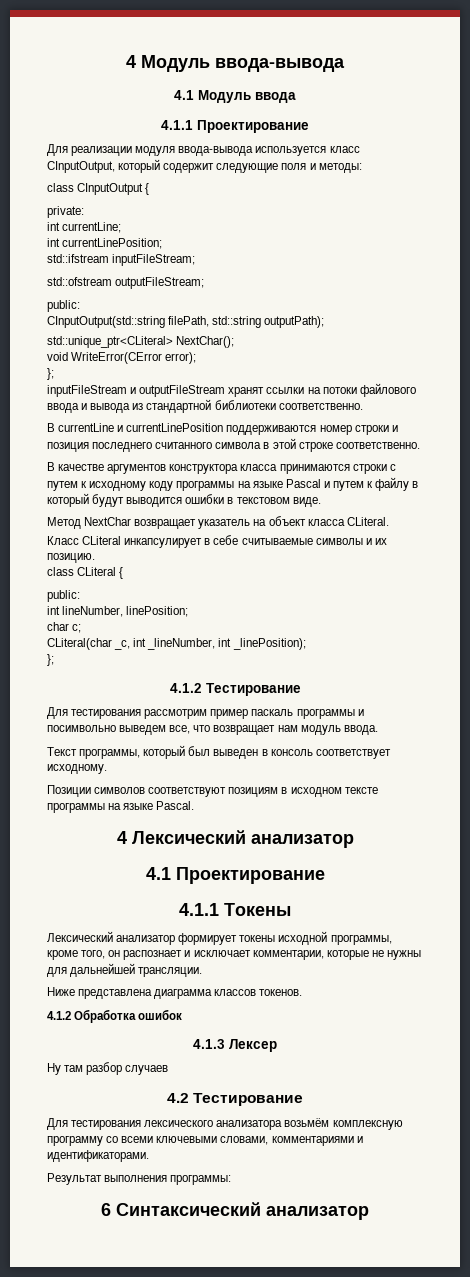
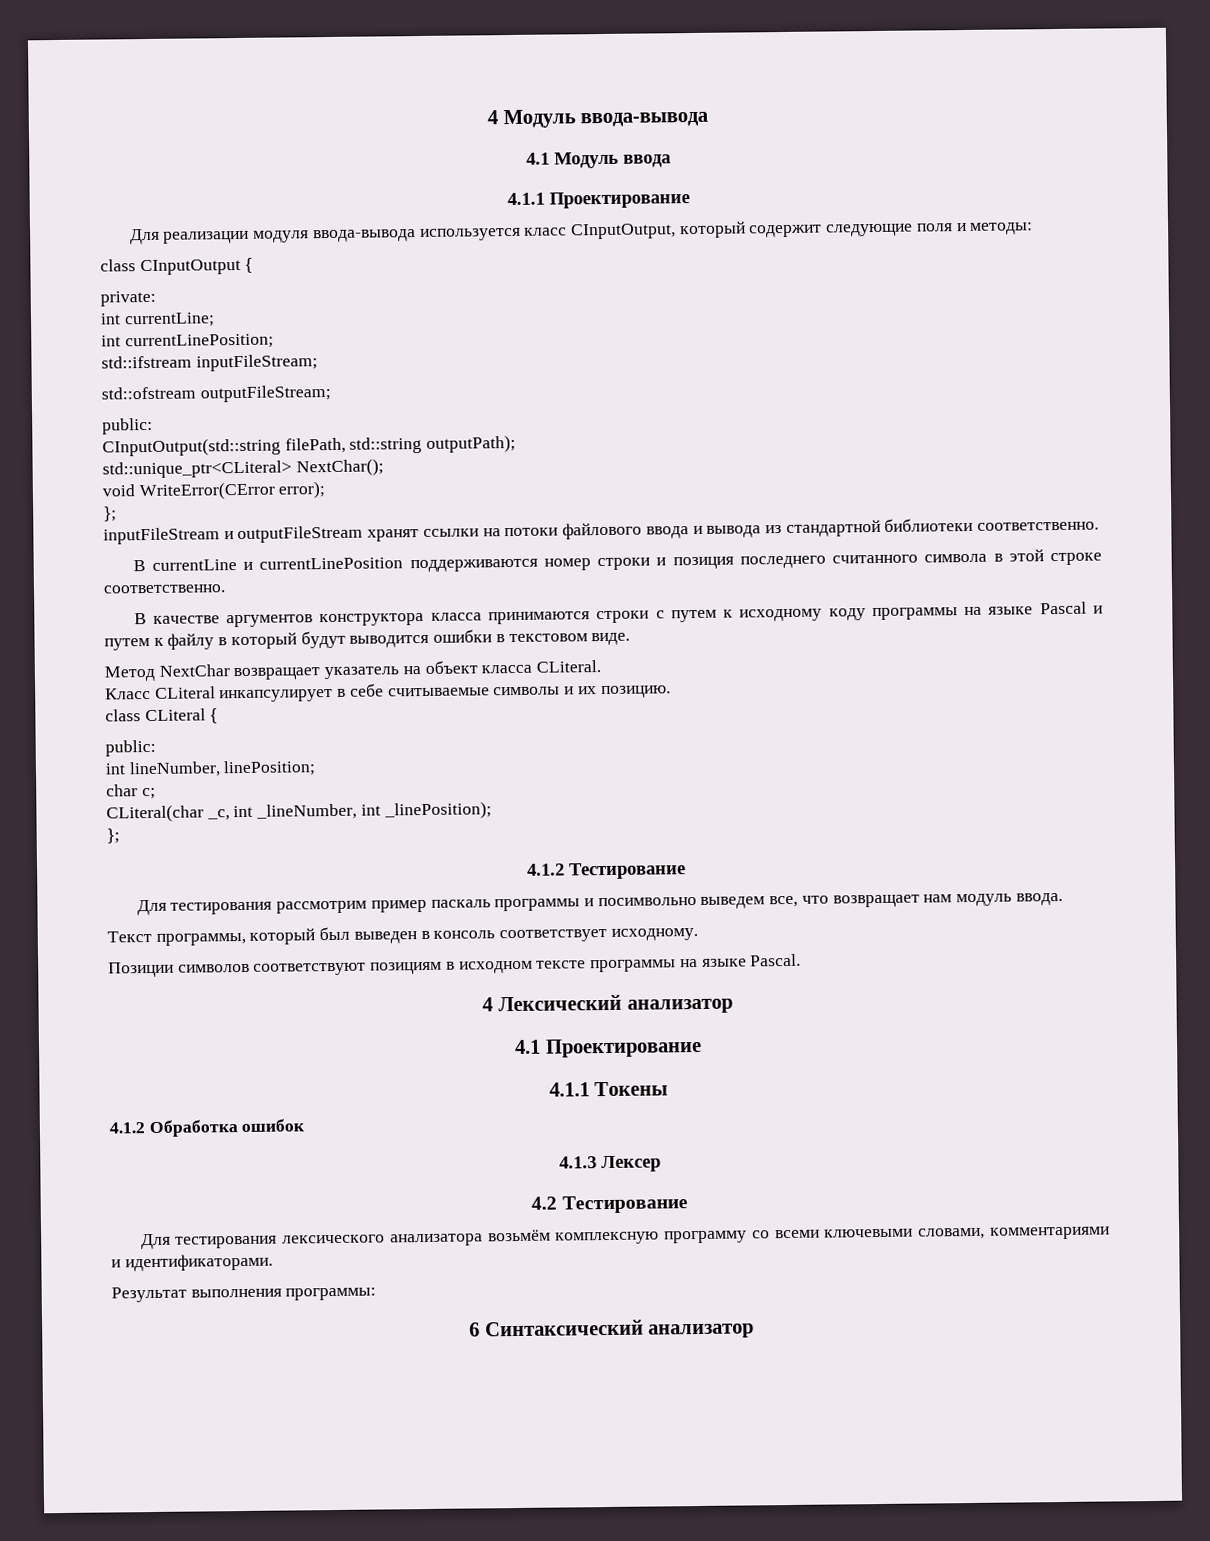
- Лексический анализатор формирует токены исходной программы, кроме того, он распознает и исключает комментарии, которые не нужны для дальнейшей трансляции.
- Ниже представлена диаграмма классов токенов.
- Ну там разбор случаев

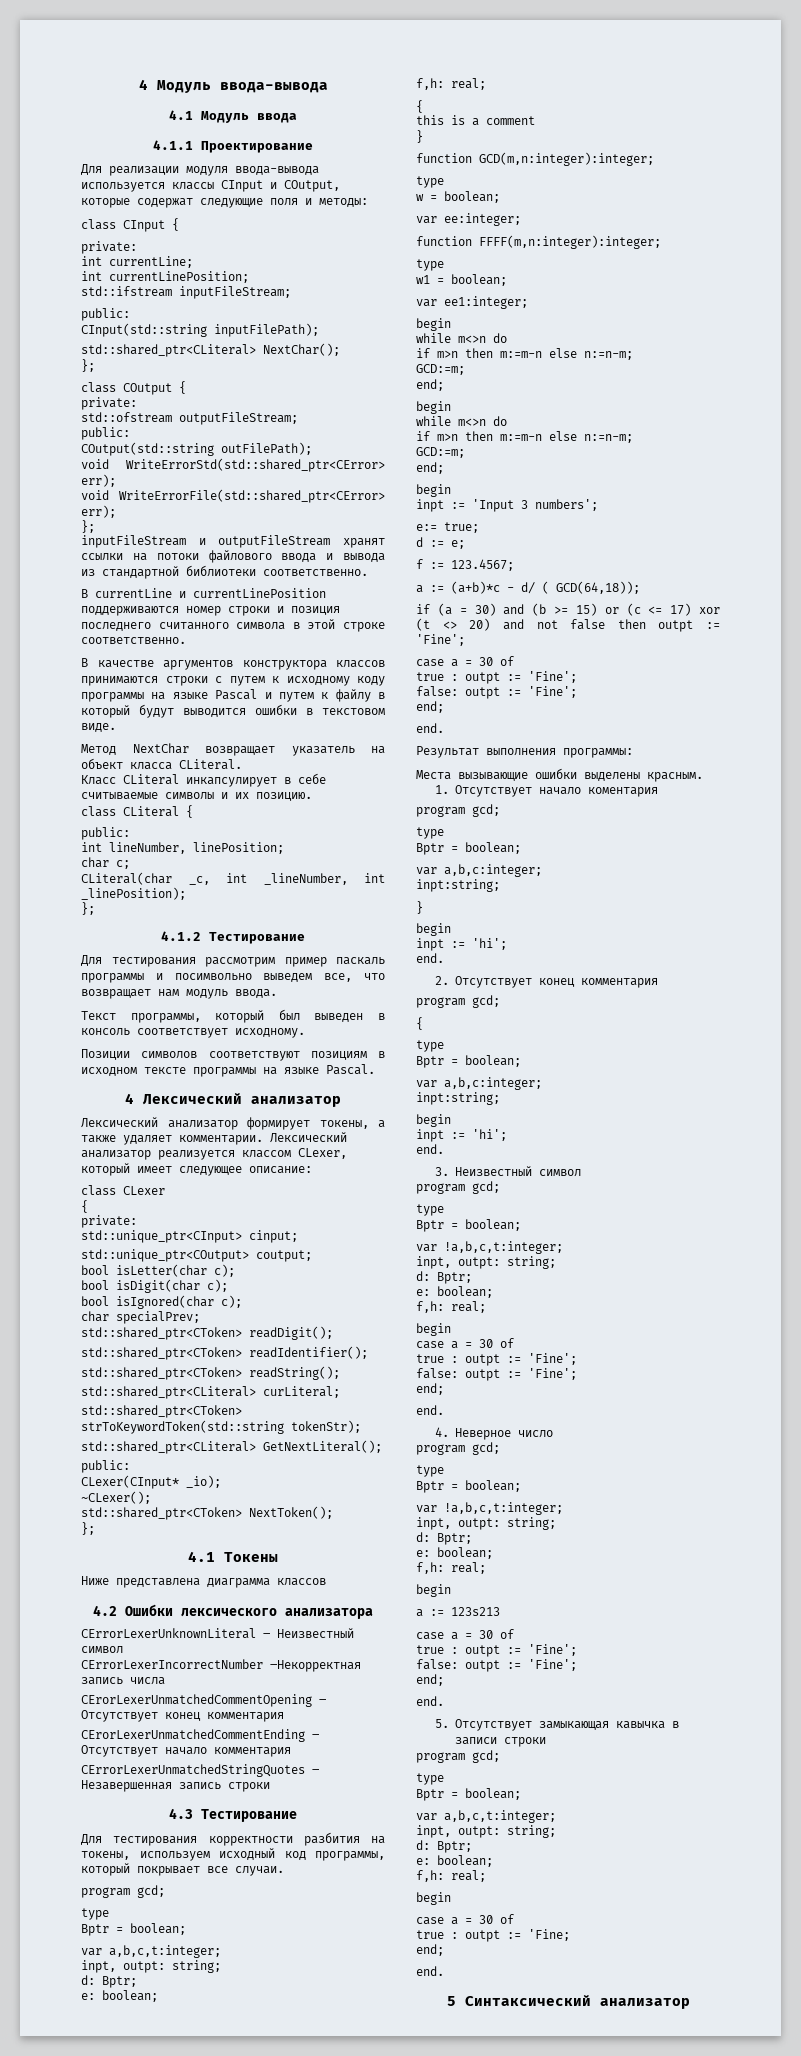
- Для реализации модуля ввода-вывода используется класс CInputOutput, который содержит следующие поля и методы:
+ Для реализации модуля ввода-вывода используется классы CInput и COutput, которые содержат следующие поля и методы:
- class CInputOutput {
+ class CInput {
  std::ifstream inputFileStream;
+ public:
+ CInput(std::string inputFilePath);
+ std::shared_ptr<CLiteral> NextChar();
+ };
+ class COutput {
+ private:
  std::ofstream outputFileStream;
  public:
- CInputOutput(std::string filePath, std::string outputPath);
- std::unique_ptr<CLiteral> NextChar();
- void WriteError(CError error);
+ COutput(std::string outFilePath);
+ void WriteErrorStd(std::shared_ptr<CError> err);
+ void WriteErrorFile(std::shared_ptr<CError> err);
- В качестве аргументов конструктора класса принимаются строки с путем к исходному коду программы на языке Pascal и путем к файлу в который будут выводится ошибки в текстовом виде.
+ В качестве аргументов конструктора классов принимаются строки с путем к исходному коду программы на языке Pascal и путем к файлу в который будут выводится ошибки в текстовом виде.
- 4.1 Проектирование
- 4.1.1 Токены
+ Лексический анализатор формирует токены, а также удаляет комментарии. Лексический анализатор реализуется классом CLexer, который имеет следующее описание:
+ class CLexer
+ {
+ private:
+ std::unique_ptr<CInput> cinput;
+ std::unique_ptr<COutput> coutput;
+ bool isLetter(char c);
+ bool isDigit(char c);
+ bool isIgnored(char c);
+ char specialPrev;
+ std::shared_ptr<CToken> readDigit();
+ std::shared_ptr<CToken> readIdentifier();
+ std::shared_ptr<CToken> readString();
+ std::shared_ptr<CLiteral> curLiteral;
+ std::shared_ptr<CToken> strToKeywordToken(std::string tokenStr);
+ std::shared_ptr<CLiteral> GetNextLiteral();
+ public:
+ CLexer(CInput* _io);
+ ~CLexer();
+ std::shared_ptr<CToken> NextToken();
+ };
+ 4.1 Токены
- 4.1.2 Обработка ошибок
- 4.1.3 Лексер
- 4.2 Тестирование
- Для тестирования лексического анализатора возьмём комплексную программу со всеми ключевыми словами, комментариями и идентификаторами.
+ Ниже представлена диаграмма классов
+ 4.2 Ошибки лексического анализатора
+ CErrorLexerUnknownLiteral – Неизвестный символ
+ CErrorLexerIncorrectNumber –Некорректная запись числа
+ CErorLexerUnmatchedCommentOpening – Отсутствует конец комментария
+ CErorLexerUnmatchedCommentEnding – Отсутствует начало комментария
+ CErrorLexerUnmatchedStringQuotes – Незавершенная запись строки
+ 4.3 Тестирование
+ Для тестирования корректности разбития на токены, используем исходный код программы, который покрывает все случаи.
+ program gcd;
+ type
+ Bptr = boolean;
+ var a,b,c,t:integer;
+ inpt, outpt: string;
+ d: Bptr;
+ e: boolean;
+ f,h: real;
+ {
+ this is a comment
+ }
+ function GCD(m,n:integer):integer;
+ type
+ w = boolean;
+ var ee:integer;
+ function FFFF(m,n:integer):integer;
+ type
+ w1 = boolean;
+ var ee1:integer;
+ begin
+ while m<>n do
+ if m>n then m:=m-n else n:=n-m;
+ GCD:=m;
+ end;
+ begin
+ while m<>n do
+ if m>n then m:=m-n else n:=n-m;
+ GCD:=m;
+ end;
+ begin
+ inpt := 'Input 3 numbers';
+ e:= true;
+ d := e;
+ f := 123.4567;
+ a := (a+b)*c - d/ ( GCD(64,18));
+ if (a = 30) and (b >= 15) or (c <= 17) xor (t <> 20) and not false then outpt := 'Fine';
+ case a = 30 of
+ true : outpt := 'Fine';
+ false: outpt := 'Fine';
+ end;
+ end.
  Результат выполнения программы:
- 6 Синтаксический анализатор
+ Места вызывающие ошибки выделены красным.
+ 1. Отсутствует начало коментария
+ program gcd;
+ type
+ Bptr = boolean;
+ var a,b,c:integer;
+ inpt:string;
+ }
+ begin
+ inpt := 'hi';
+ end.
+ 2. Отсутствует конец комментария
+ program gcd;
+ {
+ type
+ Bptr = boolean;
+ var a,b,c:integer;
+ inpt:string;
+ begin
+ inpt := 'hi';
+ end.
+ 3. Неизвестный символ
+ program gcd;
+ type
+ Bptr = boolean;
+ var !a,b,c,t:integer;
+ inpt, outpt: string;
+ d: Bptr;
+ e: boolean;
+ f,h: real;
+ begin
+ case a = 30 of
+ true : outpt := 'Fine';
+ false: outpt := 'Fine';
+ end;
+ end.
+ 4. Неверное число
+ program gcd;
+ type
+ Bptr = boolean;
+ var !a,b,c,t:integer;
+ inpt, outpt: string;
+ d: Bptr;
+ e: boolean;
+ f,h: real;
+ begin
+ a := 123s213
+ case a = 30 of
+ true : outpt := 'Fine';
+ false: outpt := 'Fine';
+ end;
+ end.
+ 5. Отсутствует замыкающая кавычка в записи строки
+ program gcd;
+ type
+ Bptr = boolean;
+ var a,b,c,t:integer;
+ inpt, outpt: string;
+ d: Bptr;
+ e: boolean;
+ f,h: real;
+ begin
+ case a = 30 of
+ true : outpt := 'Fine;
+ end;
+ end.
+ 5 Синтаксический анализатор

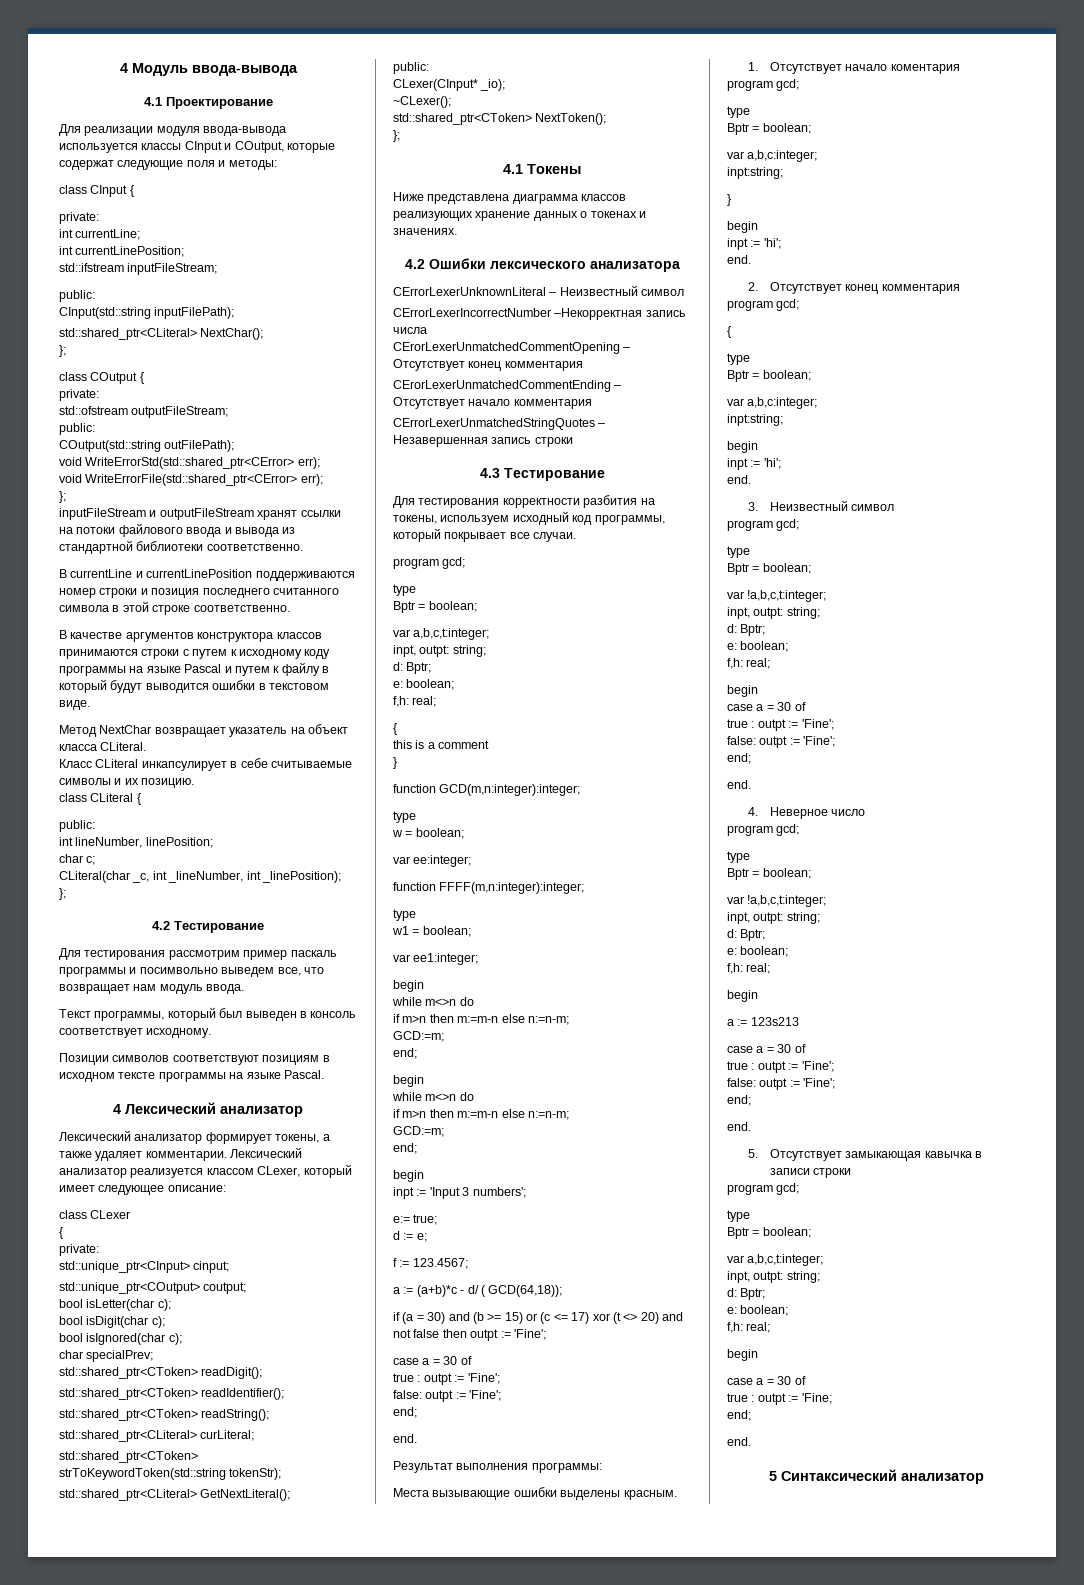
- 4.1 Модуль ввода
- 4.1.1 Проектирование
+ 4.1 Проектирование
- 4.1.2 Тестирование
+ 4.2 Тестирование
- Ниже представлена диаграмма классов
+ Ниже представлена диаграмма классов реализующих хранение данных о токенах и значениях.

